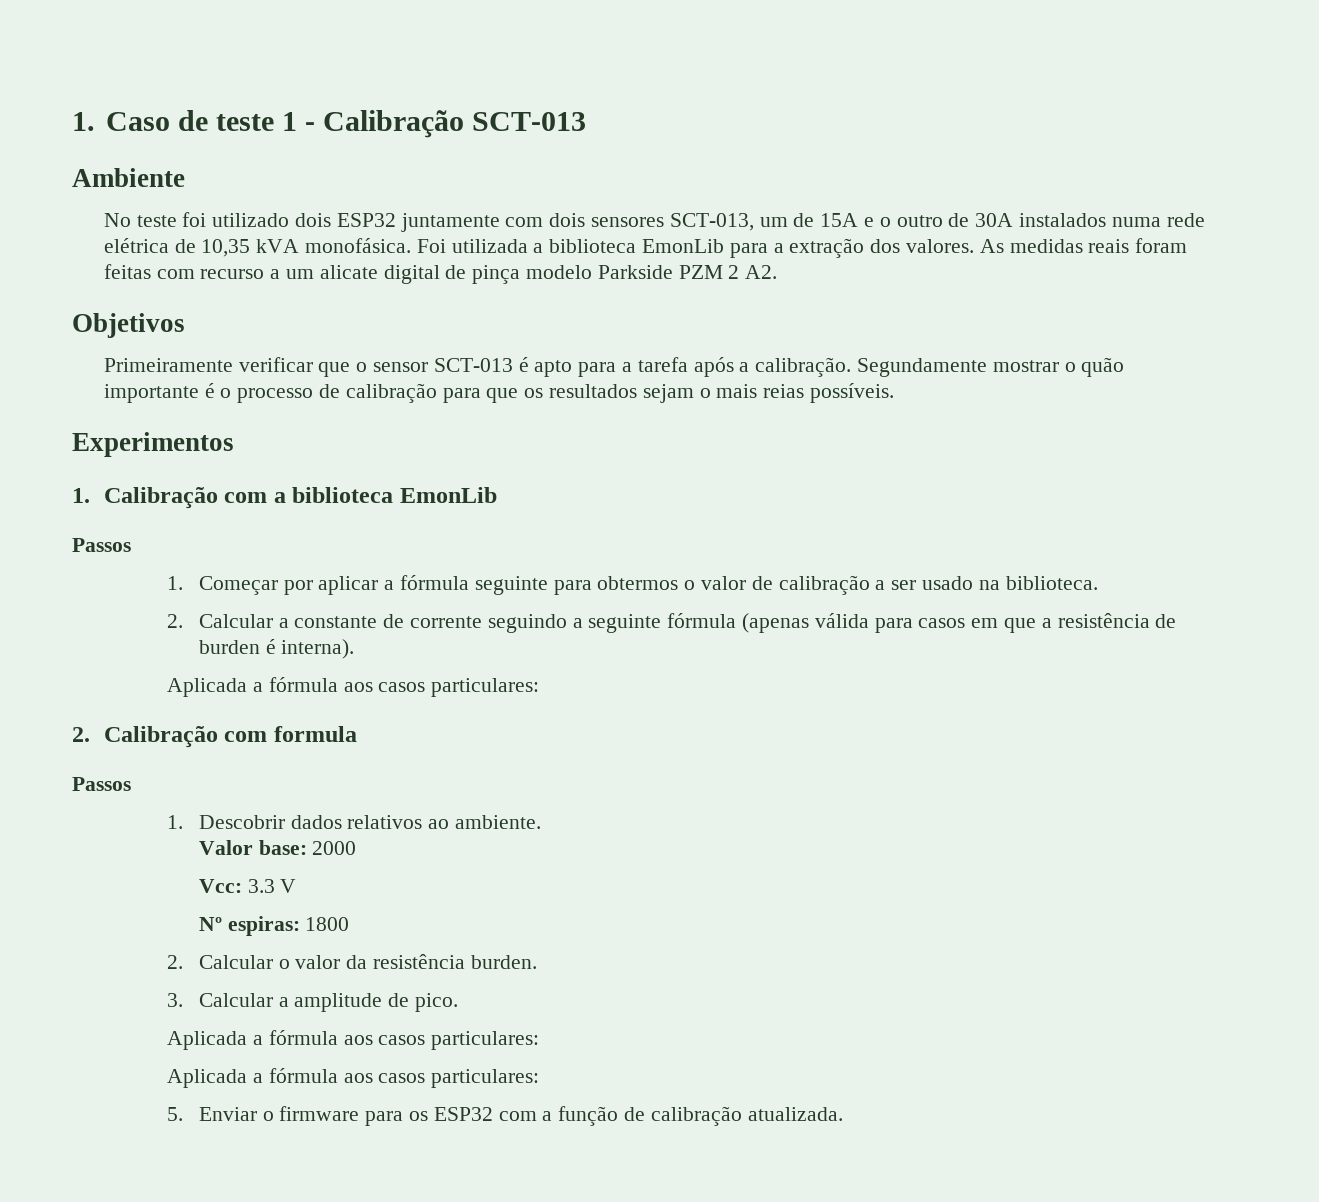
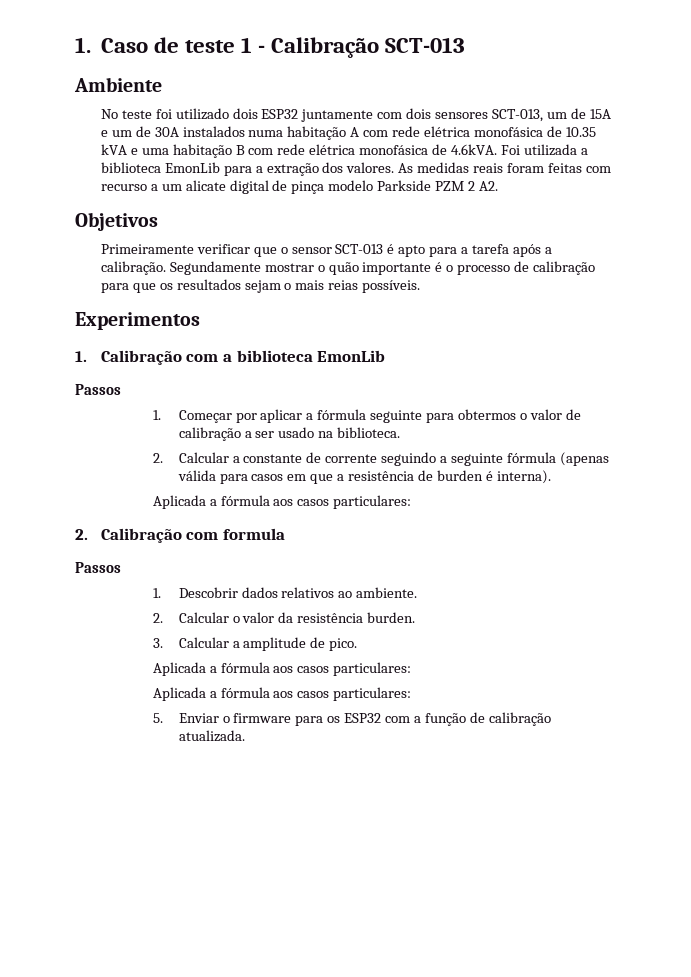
- No teste foi utilizado dois ESP32 juntamente com dois sensores SCT-013, um de 15A e o outro de 30A instalados numa rede elétrica de 10,35 kVA monofásica. Foi utilizada a biblioteca EmonLib para a extração dos valores.
+ No teste foi utilizado dois ESP32 juntamente com dois sensores SCT-013, um de 15A e um de 30A instalados numa habitação A com rede elétrica monofásica de 10.35 kVA e uma habitação B com rede elétrica monofásica de 4.6kVA. Foi utilizada a biblioteca EmonLib para a extração dos valores.
- Valor base: 2000
- Vcc: 3.3 V
- Nº espiras: 1800

